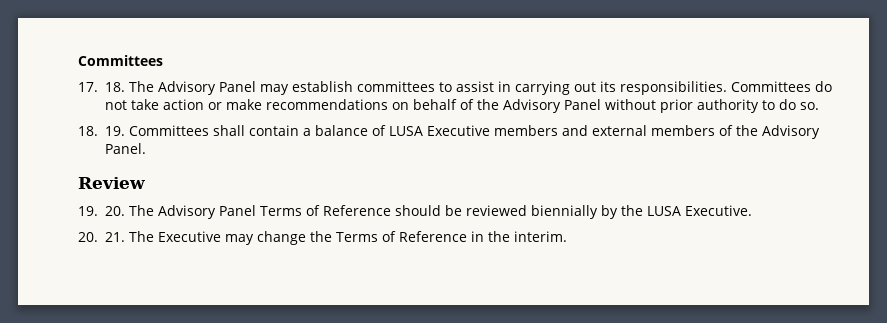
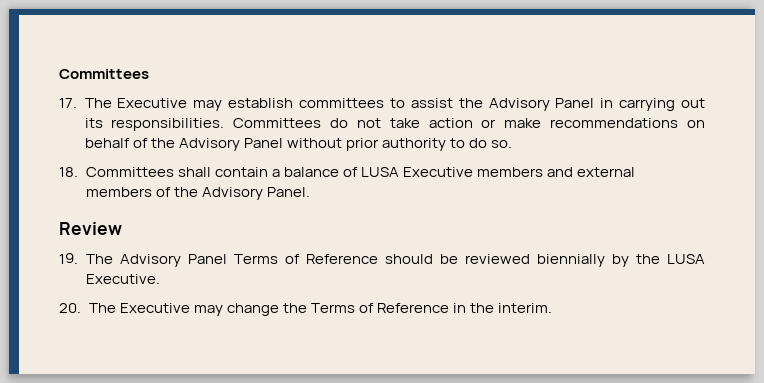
- 17. 18. The Advisory Panel may establish committees to assist in carrying out its responsibilities.
+ 17. The Executive may establish committees to assist the Advisory Panel in carrying out its responsibilities.
- 18. 19. Committees shall contain a balance of LUSA Executive members and external members of the Advisory Panel.
+ 18. Committees shall contain a balance of LUSA Executive members and external members of the Advisory Panel.
- 19. 20. The Advisory Panel Terms of Reference should be reviewed biennially by the LUSA Executive.
+ 19. The Advisory Panel Terms of Reference should be reviewed biennially by the LUSA Executive.
- 20. 21. The Executive may change the Terms of Reference in the interim.
+ 20. The Executive may change the Terms of Reference in the interim.

